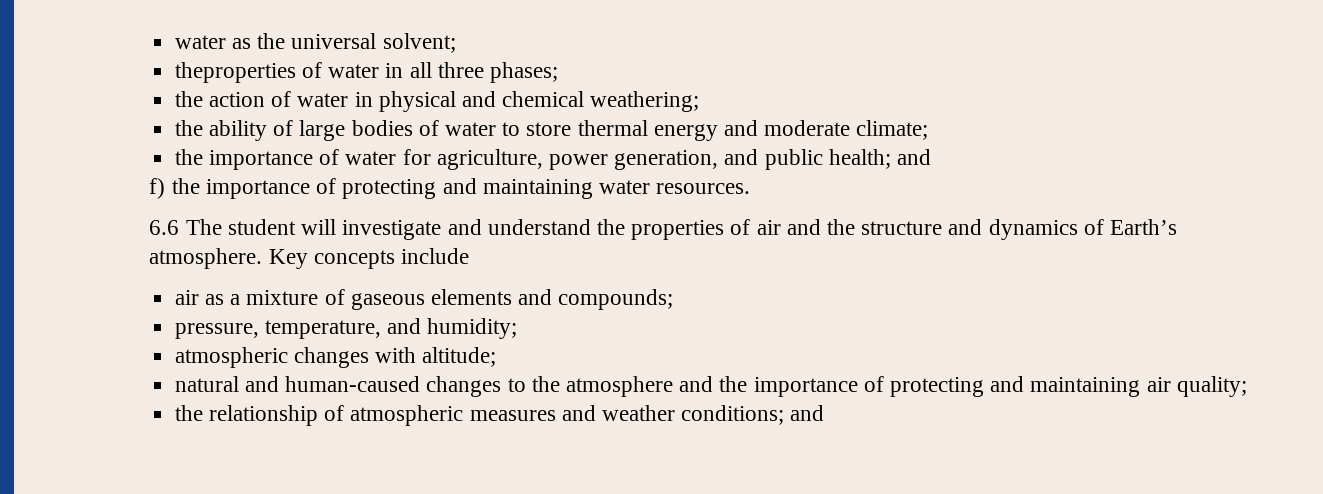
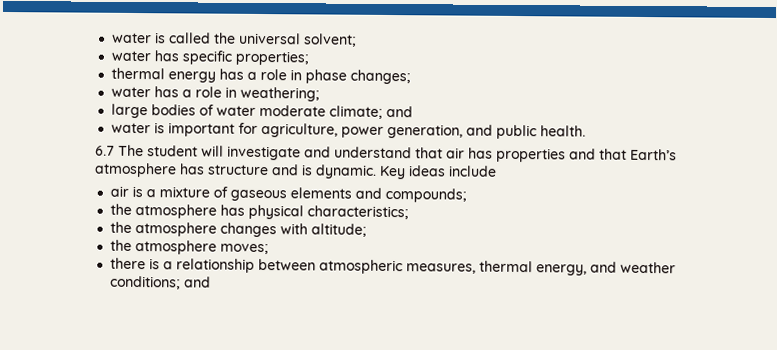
- water as the universal solvent;
+ water is called the universal solvent;
- theproperties of water in all three phases;
- the action of water in physical and chemical weathering;
- the ability of large bodies of water to store thermal energy and moderate climate;
- the importance of water for agriculture, power generation, and public health; and
- f) the importance of protecting and maintaining water resources.
- 6.6 The student will investigate and understand the properties of air and the structure and dynamics of Earth’s atmosphere. Key concepts include
+ water has specific properties;
+ thermal energy has a role in phase changes;
+ water has a role in weathering;
+ large bodies of water moderate climate; and
+ water is important for agriculture, power generation, and public health.
+ 6.7 The student will investigate and understand that air has properties and that Earth’s atmosphere has structure and is dynamic. Key ideas include
- air as a mixture of gaseous elements and compounds;
+ air is a mixture of gaseous elements and compounds;
- pressure, temperature, and humidity;
- atmospheric changes with altitude;
- natural and human-caused changes to the atmosphere and the importance of protecting and maintaining air quality;
- the relationship of atmospheric measures and weather conditions; and
+ the atmosphere has physical characteristics;
+ the atmosphere changes with altitude;
+ the atmosphere moves;
+ there is a relationship between atmospheric measures, thermal energy, and weather conditions; and

